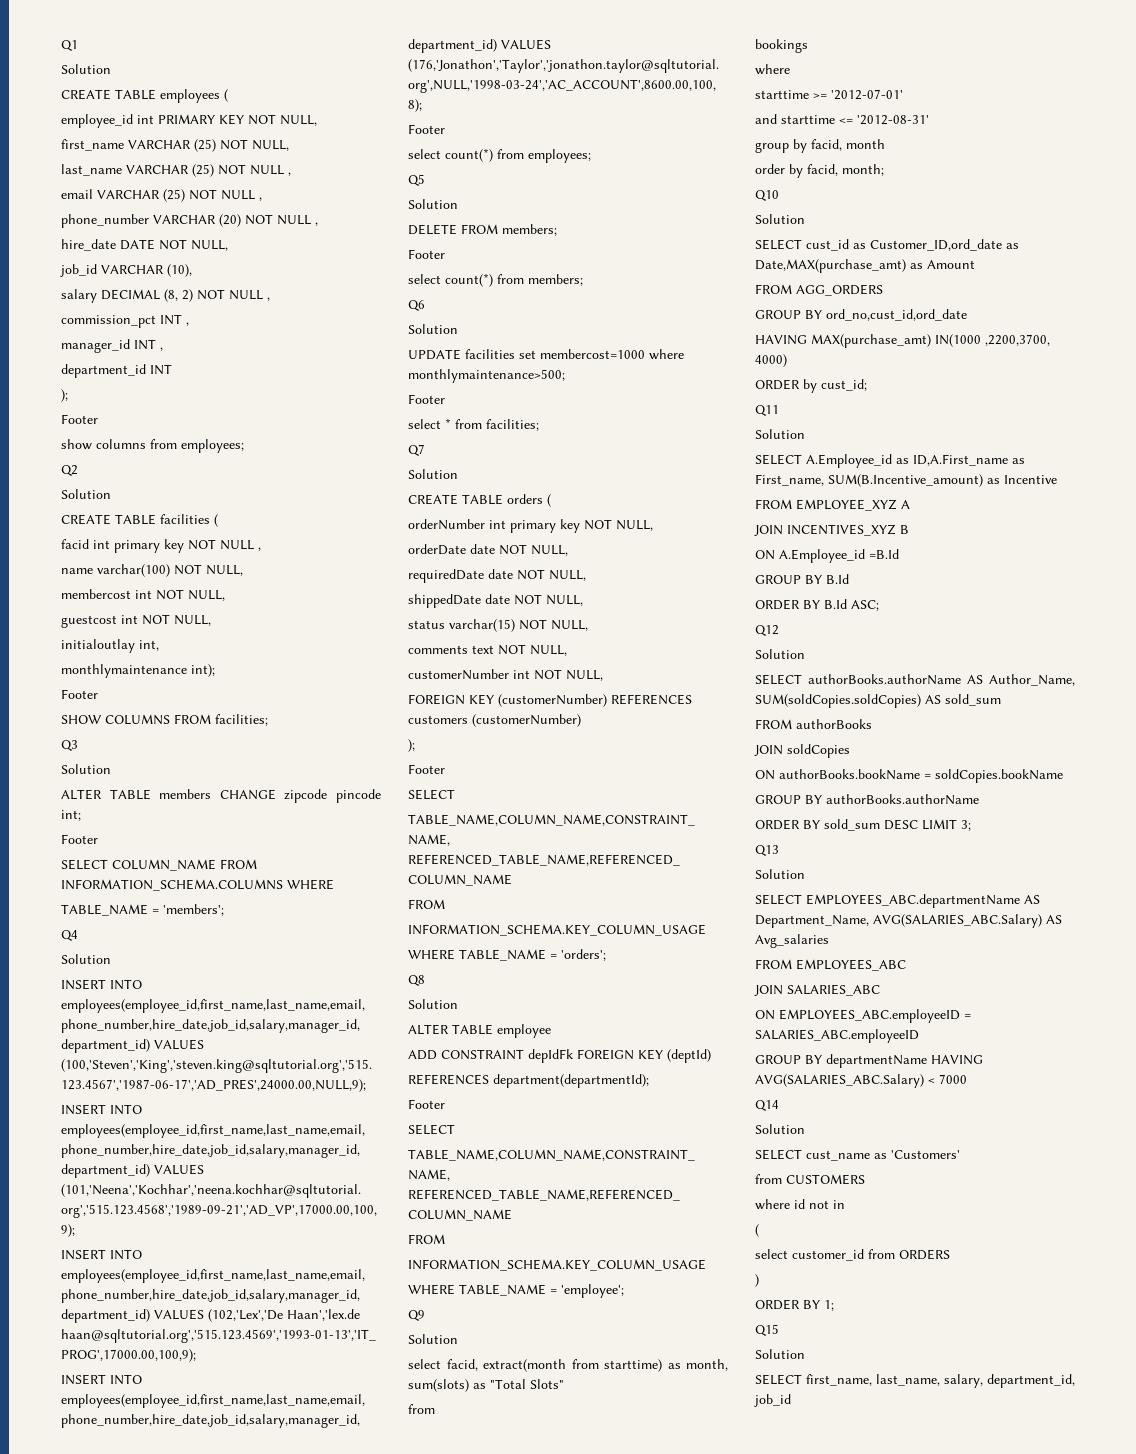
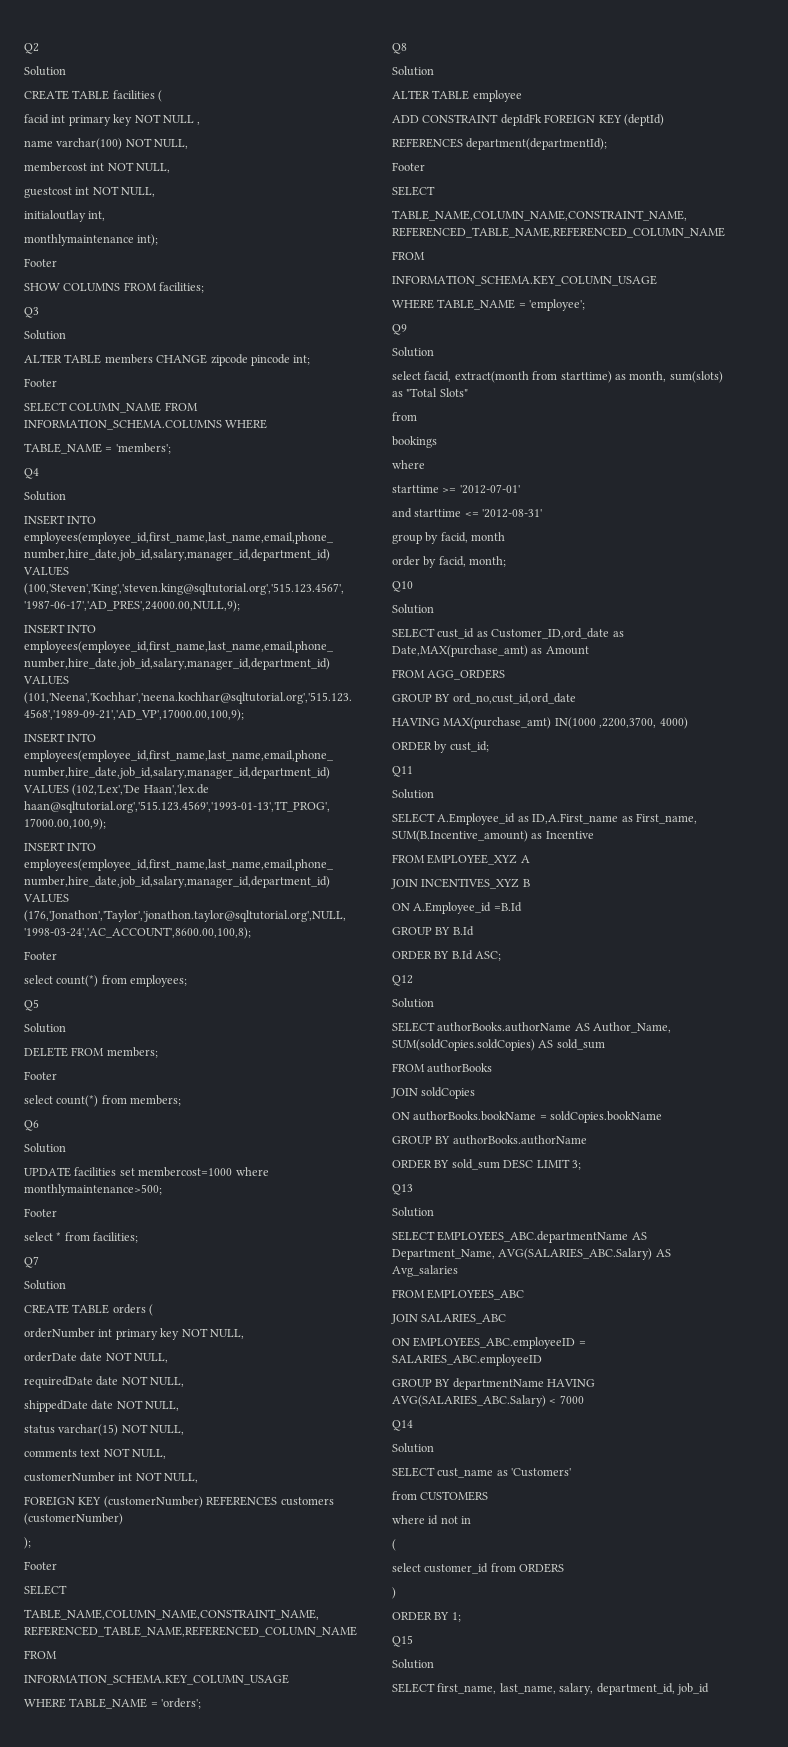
- Q1
- Solution
- CREATE TABLE employees (
- employee_id int PRIMARY KEY NOT NULL,
- first_name VARCHAR (25) NOT NULL,
- last_name VARCHAR (25) NOT NULL ,
- email VARCHAR (25) NOT NULL ,
- phone_number VARCHAR (20) NOT NULL ,
- hire_date DATE NOT NULL,
- job_id VARCHAR (10),
- salary DECIMAL (8, 2) NOT NULL ,
- commission_pct INT ,
- manager_id INT ,
- department_id INT
- );
- Footer
- show columns from employees;

